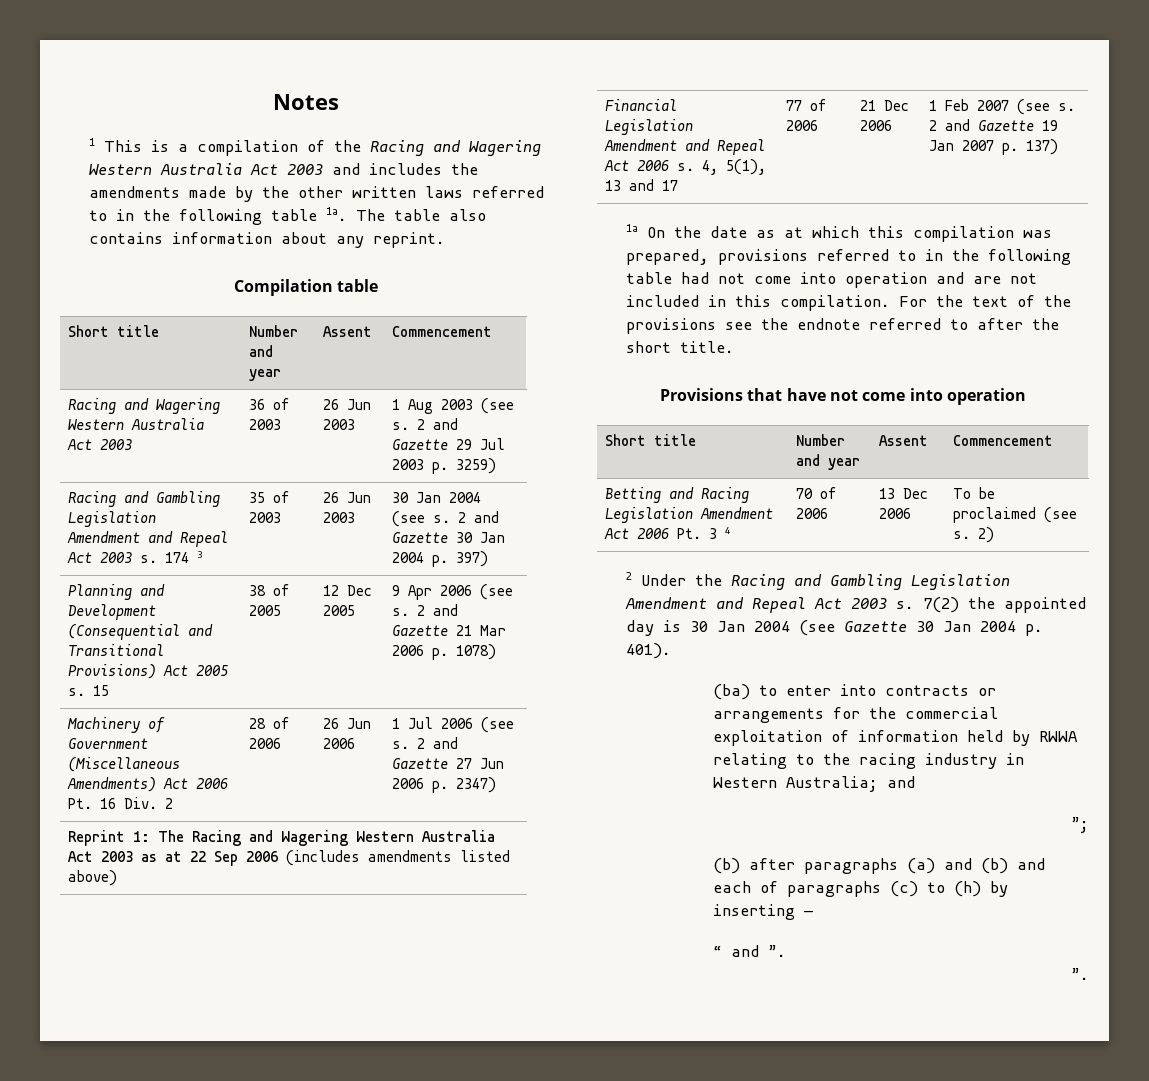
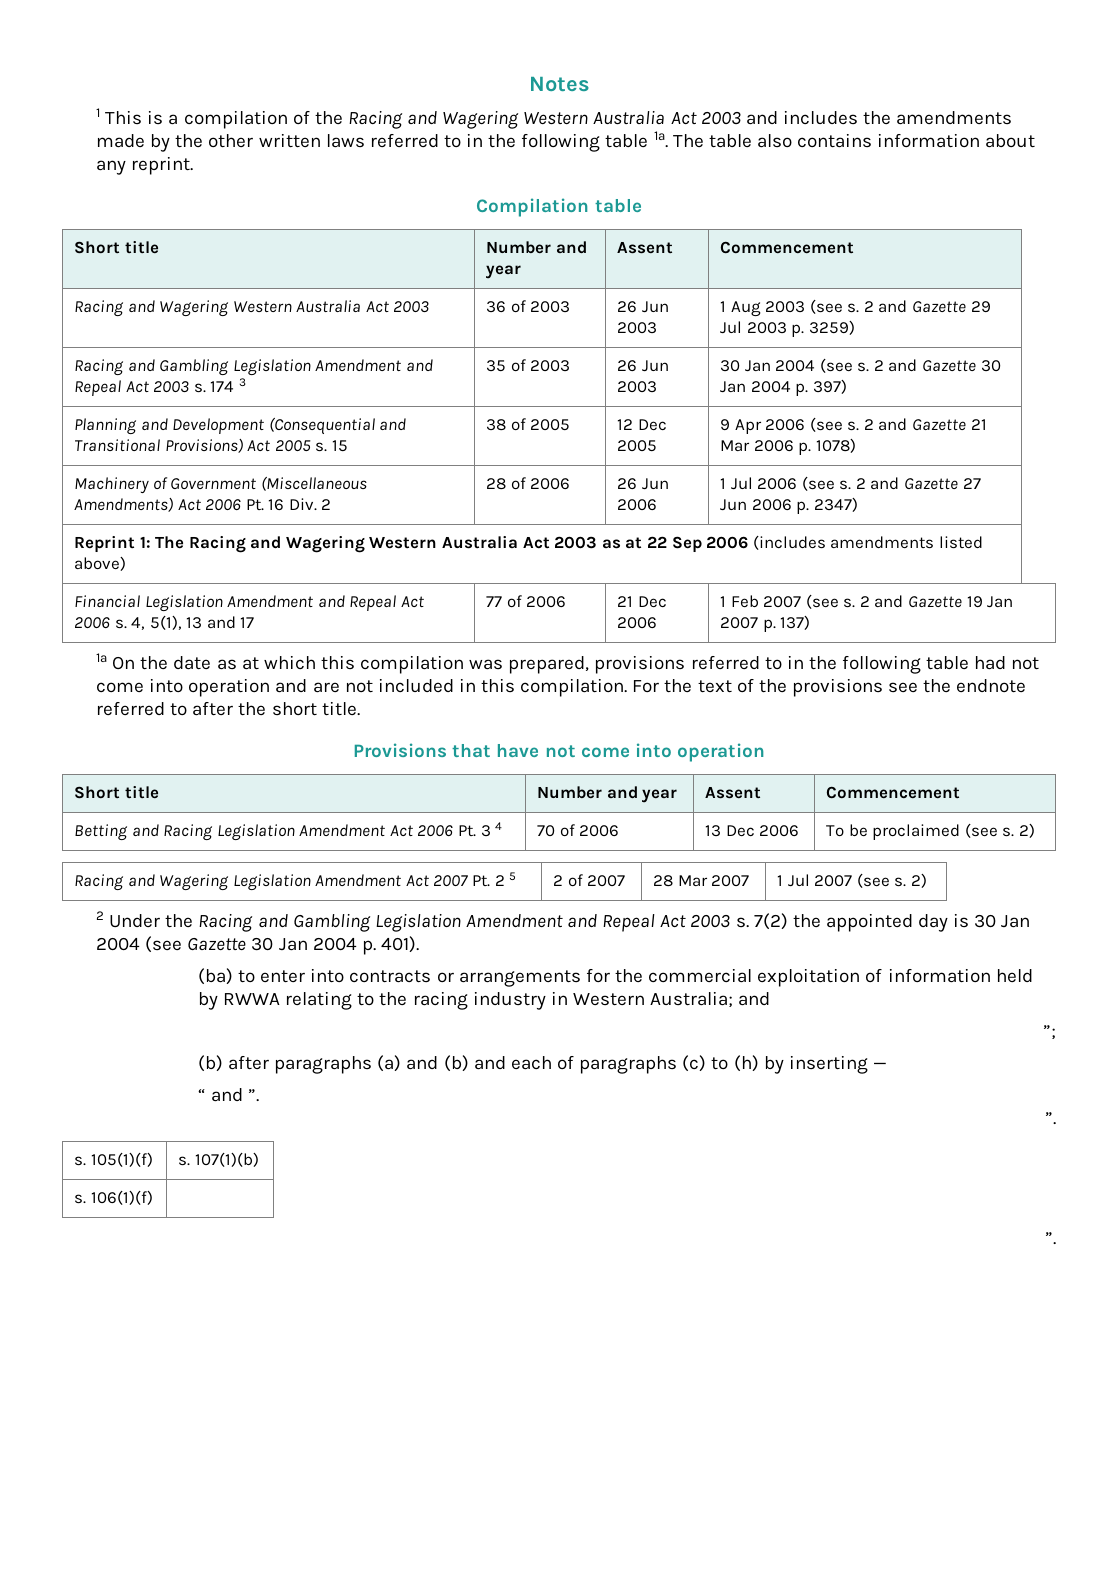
+ Racing and Wagering Legislation Amendment Act 2007 Pt. 2 5 | 2 of 2007 | 28 Mar 2007 | 1 Jul 2007 (see s. 2)
+ s. 105(1)(f) | s. 107(1)(b)
+ s. 106(1)(f) |
+ ”.

